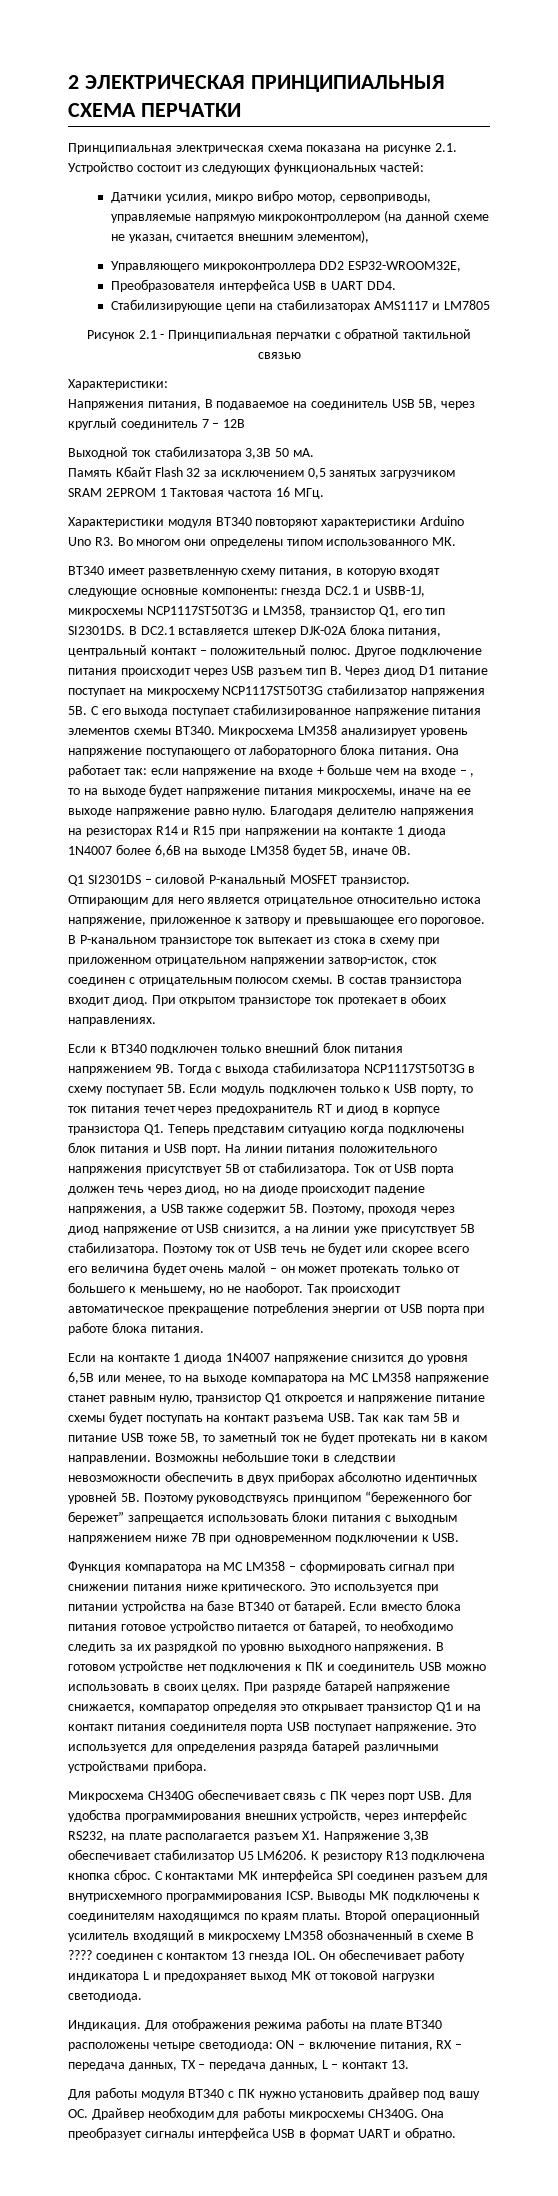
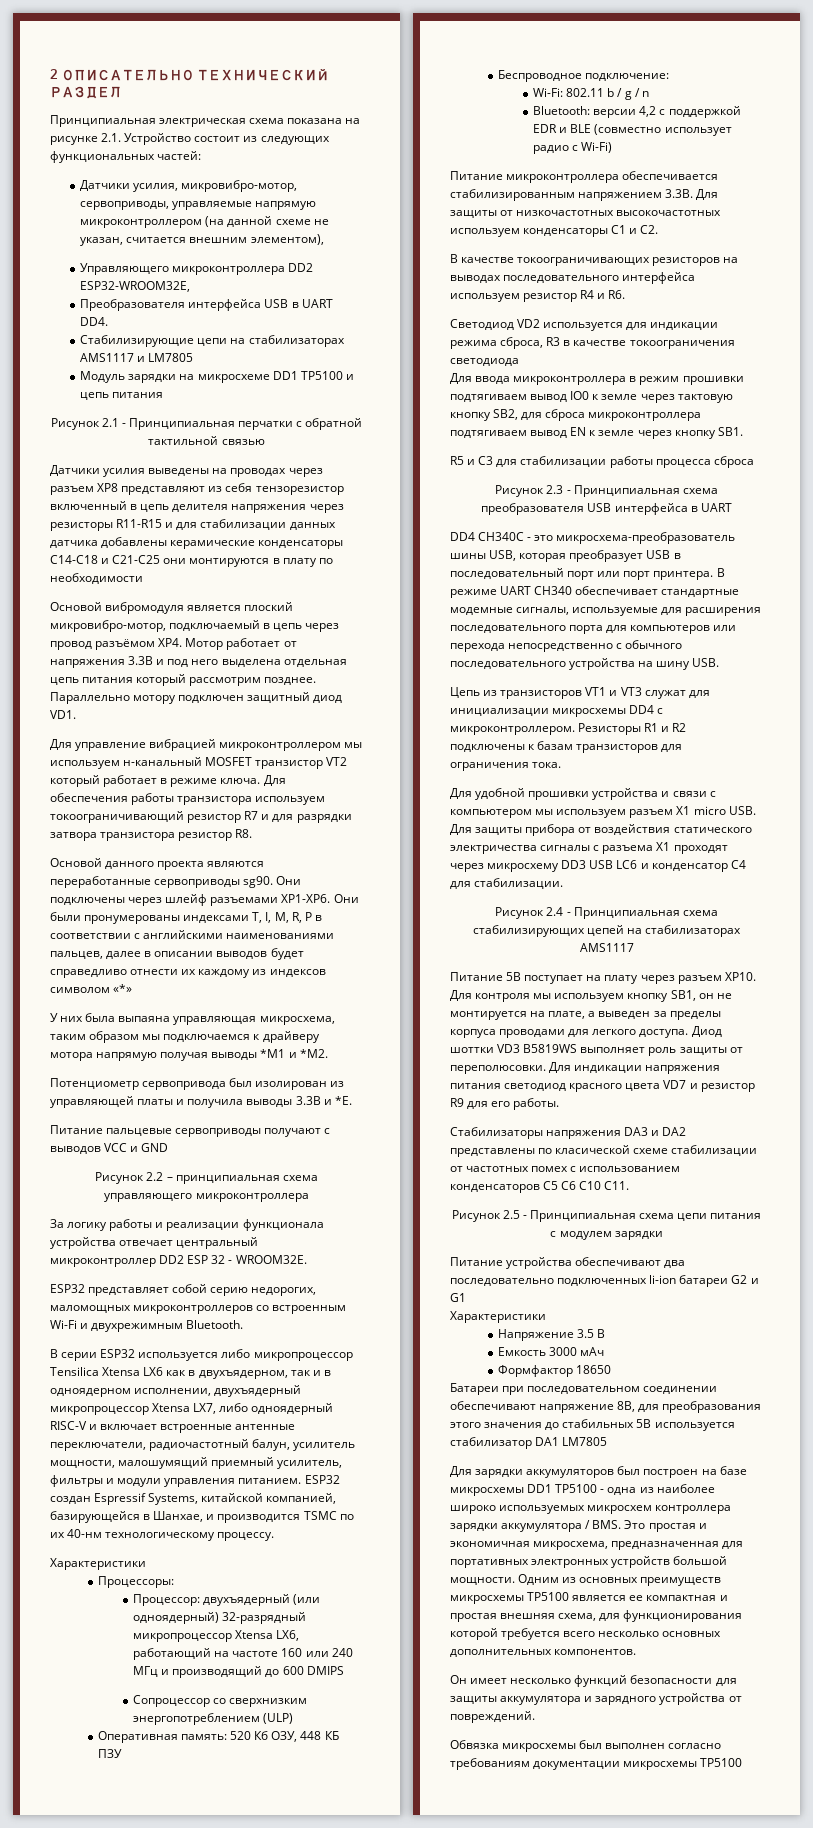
- 2 ЭЛЕКТРИЧЕСКАЯ ПРИНЦИПИАЛЬНЫЯ СХЕМА ПЕРЧАТКИ
+ 2 ОПИСАТЕЛЬНО ТЕХНИЧЕСКИЙ РАЗДЕЛ
- Датчики усилия, микро вибро мотор, сервоприводы, управляемые напрямую микроконтроллером (на данной схеме не указан, считается внешним элементом),
+ Датчики усилия, микровибро-мотор, сервоприводы, управляемые напрямую микроконтроллером (на данной схеме не указан, считается внешним элементом),
+ Модуль зарядки на микросхеме DD1 TP5100 и цепь питания
- Характеристики:
- Напряжения питания, В подаваемое на соединитель USB 5В, через круглый соединитель 7 – 12В
- Выходной ток стабилизатора 3,3В 50 мА.
- Память Кбайт Flash 32 за исключением 0,5 занятых загрузчиком SRAM 2EPROM 1 Тактовая частота 16 МГц.
- Характеристики модуля BT340 повторяют характеристики Arduino Uno R3. Во многом они определены типом использованного МК.
- BT340 имеет разветвленную схему питания, в которую входят следующие основные компоненты: гнезда DC2.1 и USBB-1J, микросхемы NCP1117ST50T3G и LM358, транзистор Q1, его тип SI2301DS. В DC2.1 вставляется штекер DJK-02A блока питания, центральный контакт – положительный полюс. Другое подключение питания происходит через USB разъем тип В. Через диод D1 питание поступает на микросхему NCP1117ST50T3G стабилизатор напряжения 5В. С его выхода поступает стабилизированное напряжение питания элементов схемы BT340. Микросхема LM358 анализирует уровень напряжение поступающего от лабораторного блока питания. Она работает так: если напряжение на входе + больше чем на входе – , то на выходе будет напряжение питания микросхемы, иначе на ее выходе напряжение равно нулю. Благодаря делителю напряжения на резисторах R14 и R15 при напряжении на контакте 1 диода 1N4007 более 6,6В на выходе LM358 будет 5В, иначе 0В.
- Q1 SI2301DS – силовой Р-канальный MOSFET транзистор. Отпирающим для него является отрицательное относительно истока напряжение, приложенное к затвору и превышающее его пороговое. В Р-канальном транзисторе ток вытекает из стока в схему при приложенном отрицательном напряжении затвор-исток, сток соединен с отрицательным полюсом схемы. В состав транзистора входит диод. При открытом транзисторе ток протекает в обоих направлениях.
- Если к BT340 подключен только внешний блок питания напряжением 9В. Тогда с выхода стабилизатора NCP1117ST50T3G в схему поступает 5В. Если модуль подключен только к USB порту, то ток питания течет через предохранитель RT и диод в корпусе транзистора Q1. Теперь представим ситуацию когда подключены блок питания и USB порт. На линии питания положительного напряжения присутствует 5В от стабилизатора. Ток от USB порта должен течь через диод, но на диоде происходит падение напряжения, а USB также содержит 5В. Поэтому, проходя через диод напряжение от USB снизится, а на линии уже присутствует 5В стабилизатора. Поэтому ток от USB течь не будет или скорее всего его величина будет очень малой – он может протекать только от большего к меньшему, но не наоборот. Так происходит автоматическое прекращение потребления энергии от USB порта при работе блока питания.
- Если на контакте 1 диода 1N4007 напряжение снизится до уровня 6,5В или менее, то на выходе компаратора на МС LM358 напряжение станет равным нулю, транзистор Q1 откроется и напряжение питание схемы будет поступать на контакт разъема USB. Так как там 5В и питание USB тоже 5В, то заметный ток не будет протекать ни в каком направлении. Возможны небольшие токи в следствии невозможности обеспечить в двух приборах абсолютно идентичных уровней 5В. Поэтому руководствуясь принципом “береженного бог бережет” запрещается использовать блоки питания с выходным напряжением ниже 7В при одновременном подключении к USB.
- Функция компаратора на МС LM358 – сформировать сигнал при снижении питания ниже критического. Это используется при питании устройства на базе BT340 от батарей. Если вместо блока питания готовое устройство питается от батарей, то необходимо следить за их разрядкой по уровню выходного напряжения. В готовом устройстве нет подключения к ПК и соединитель USB можно использовать в своих целях. При разряде батарей напряжение снижается, компаратор определяя это открывает транзистор Q1 и на контакт питания соединителя порта USB поступает напряжение. Это используется для определения разряда батарей различными устройствами прибора.
- Микросхема CH340G обеспечивает связь с ПК через порт USB. Для удобства программирования внешних устройств, через интерфейс RS232, на плате располагается разъем X1. Напряжение 3,3В обеспечивает стабилизатор U5 LM6206. К резистору R13 подключена кнопка сброс. С контактами МК интерфейса SPI соединен разъем для внутрисхемного программирования ICSP. Выводы МК подключены к соединителям находящимся по краям платы. Второй операционный усилитель входящий в микросхему LM358 обозначенный в схеме В ???? соединен с контактом 13 гнезда IOL. Он обеспечивает работу индикатора L и предохраняет выход МК от токовой нагрузки светодиода.
- Индикация. Для отображения режима работы на плате BT340 расположены четыре светодиода: ON – включение питания, RX – передача данных, TX – передача данных, L – контакт 13.
- Для работы модуля BT340 с ПК нужно установить драйвер под вашу ОС. Драйвер необходим для работы микросхемы CH340G. Она преобразует сигналы интерфейса USB в формат UART и обратно.
+ Датчики усилия выведены на проводах через разъем XP8 представляют из себя тензорезистор включенный в цепь делителя напряжения через резисторы R11-R15 и для стабилизации данных датчика добавлены керамические конденсаторы С14-С18 и С21-С25 они монтируются в плату по необходимости
+ Основой вибромодуля является плоский микровибро-мотор, подключаемый в цепь через провод разъёмом XP4. Мотор работает от напряжения 3.3В и под него выделена отдельная цепь питания который рассмотрим позднее. Параллельно мотору подключен защитный диод VD1.
+ Для управление вибрацией микроконтроллером мы используем н-канальный MOSFET транзистор VT2 который работает в режиме ключа. Для обеспечения работы транзистора используем токоограничивающий резистор R7 и для разрядки затвора транзистора резистор R8.
+ Основой данного проекта являются переработанные сервоприводы sg90. Они подключены через шлейф разъемами XP1-XP6. Они были пронумерованы индексами T, I, M, R, P в соответствии с английскими наименованиями пальцев, далее в описании выводов будет справедливо отнести их каждому из индексов символом «*»
+ У них была выпаяна управляющая микросхема, таким образом мы подключаемся к драйверу мотора напрямую получая выводы *M1 и *M2.
+ Потенциометр сервопривода был изолирован из управляющей платы и получила выводы 3.3В и *E.
+ Питание пальцевые сервоприводы получают с выводов VCC и GND
+ Рисунок 2.2 – принципиальная схема управляющего микроконтроллера
+ За логику работы и реализации функционала устройства отвечает центральный микроконтроллер DD2 ESP 32 - WROOM32E.
+ ESP32 представляет собой серию недорогих, маломощных микроконтроллеров со встроенным Wi-Fi и двухрежимным Bluetooth.
+ В серии ESP32 используется либо микропроцессор Tensilica Xtensa LX6 как в двухъядерном, так и в одноядерном исполнении, двухъядерный микропроцессор Xtensa LX7, либо одноядерный RISC-V и включает встроенные антенные переключатели, радиочастотный балун, усилитель мощности, малошумящий приемный усилитель, фильтры и модули управления питанием. ESP32 создан Espressif Systems, китайской компанией, базирующейся в Шанхае, и производится TSMC по их 40-нм технологическому процессу.
+ Характеристики
+ Процессоры:
+ Процессор: двухъядерный (или одноядерный) 32-разрядный микропроцессор Xtensa LX6, работающий на частоте 160 или 240 МГц и производящий до 600 DMIPS
+ Сопроцессор со сверхнизким энергопотреблением (ULP)
+ Оперативная память: 520 Кб ОЗУ, 448 КБ ПЗУ
+ Беспроводное подключение:
+ Wi-Fi: 802.11 b / g / n
+ Bluetooth: версии 4,2 с поддержкой EDR и BLE (совместно использует радио с Wi-Fi)
+ Питание микроконтроллера обеспечивается стабилизированным напряжением 3.3В. Для защиты от низкочастотных высокочастотных используем конденсаторы C1 и C2.
+ В качестве токоограничивающих резисторов на выводах последовательного интерфейса используем резистор R4 и R6.
+ Светодиод VD2 используется для индикации режима сброса, R3 в качестве токоограничения светодиода
+ Для ввода микроконтроллера в режим прошивки подтягиваем вывод IO0 к земле через тактовую кнопку SB2, для сброса микроконтроллера подтягиваем вывод EN к земле через кнопку SB1.
+ R5 и C3 для стабилизации работы процесса сброса
+ Рисунок 2.3 - Принципиальная схема преобразователя USB интерфейса в UART
+ DD4 CH340C - это микросхема-преобразователь шины USB, которая преобразует USB в последовательный порт или порт принтера. В режиме UART CH340 обеспечивает стандартные модемные сигналы, используемые для расширения последовательного порта для компьютеров или перехода непосредственно с обычного последовательного устройства на шину USB.
+ Цепь из транзисторов VT1 и VT3 служат для инициализации микросхемы DD4 с микроконтроллером. Резисторы R1 и R2 подключены к базам транзисторов для ограничения тока.
+ Для удобной прошивки устройства и связи с компьютером мы используем разъем Х1 micro USB. Для защиты прибора от воздействия статического электричества сигналы с разъема Х1 проходят через микросхему DD3 USB LC6 и конденсатор С4 для стабилизации.
+ Рисунок 2.4 - Принципиальная схема стабилизирующих цепей на стабилизаторах AMS1117
+ Питание 5В поступает на плату через разъем XP10. Для контроля мы используем кнопку SB1, он не монтируется на плате, а выведен за пределы корпуса проводами для легкого доступа. Диод шоттки VD3 B5819WS выполняет роль защиты от переполюсовки. Для индикации напряжения питания светодиод красного цвета VD7 и резистор R9 для его работы.
+ Стабилизаторы напряжения DA3 и DA2 представлены по класической схеме стабилизации от частотных помех с использованием конденсаторов C5 C6 C10 C11.
+ Рисунок 2.5 - Принципиальная схема цепи питания с модулем зарядки
+ Питание устройства обеспечивают два последовательно подключенных li-ion батареи G2 и G1
+ Характеристики
+ Напряжение 3.5 В
+ Емкость 3000 мАч
+ Формфактор 18650
+ Батареи при последовательном соединении обеспечивают напряжение 8В, для преобразования этого значения до стабильных 5В используется стабилизатор DA1 LM7805
+ Для зарядки аккумуляторов был построен на базе микросхемы DD1 TP5100 - одна из наиболее широко используемых микросхем контроллера зарядки аккумулятора / BMS. Это простая и экономичная микросхема, предназначенная для портативных электронных устройств большой мощности. Одним из основных преимуществ микросхемы TP5100 является ее компактная и простая внешняя схема, для функционирования которой требуется всего несколько основных дополнительных компонентов.
+ Он имеет несколько функций безопасности для защиты аккумулятора и зарядного устройства от повреждений.
+ Обвязка микросхемы был выполнен согласно требованиям документации микросхемы TP5100

